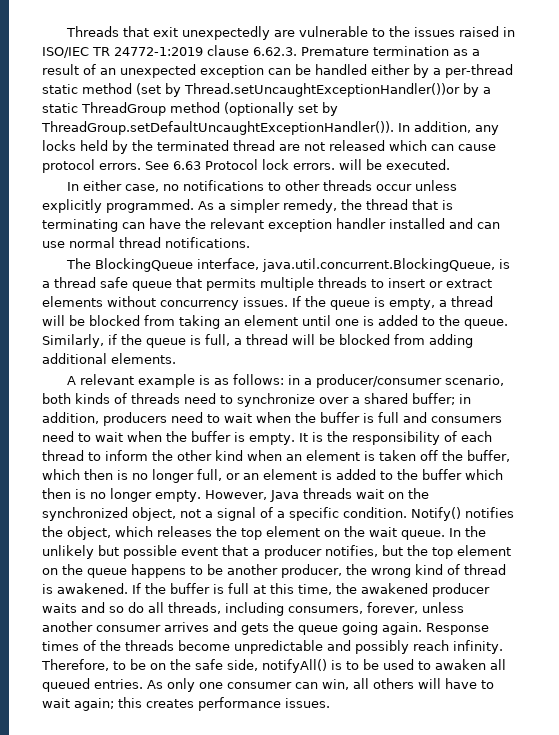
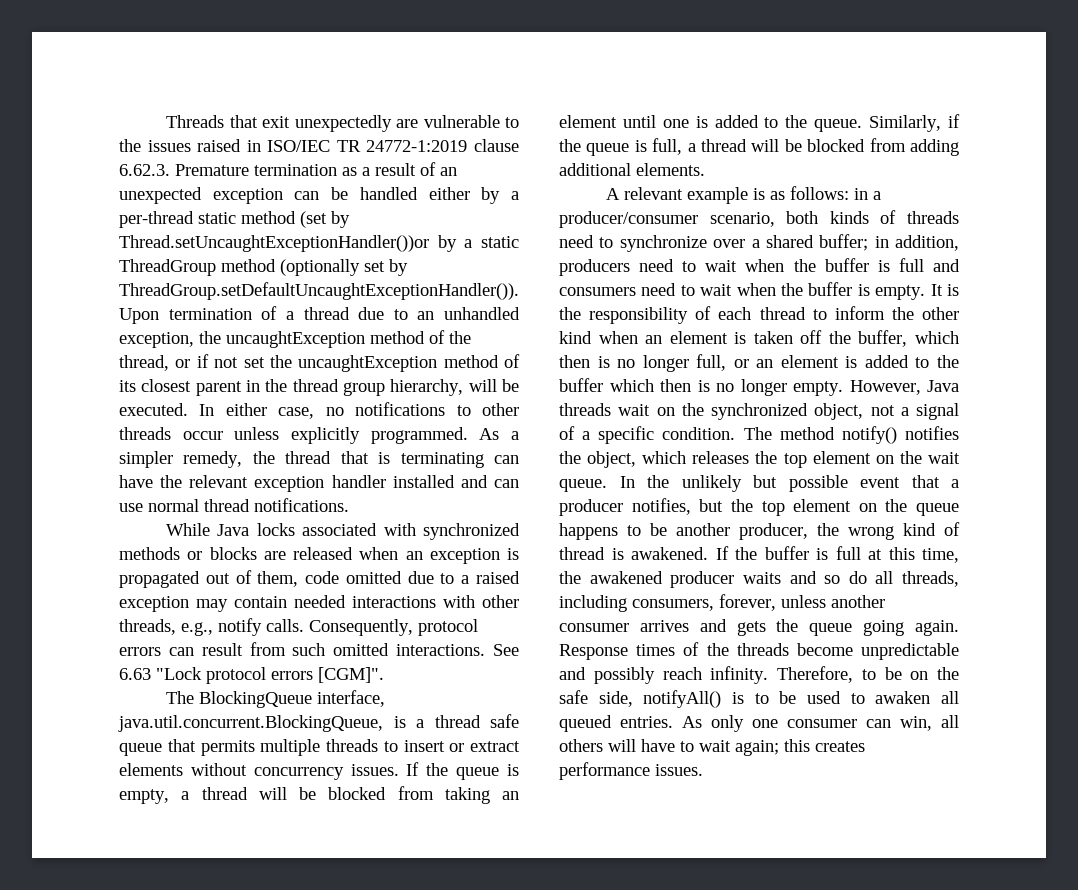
- Threads that exit unexpectedly are vulnerable to the issues raised in ISO/IEC TR 24772-1:2019 clause 6.62.3. Premature termination as a result of an unexpected exception can be handled either by a per-thread static method (set by Thread.setUncaughtExceptionHandler())or by a static ThreadGroup method (optionally set by ThreadGroup.setDefaultUncaughtExceptionHandler()). In addition, any locks held by the terminated thread are not released which can cause protocol errors. See 6.63 Protocol lock errors. will be executed.
- In either case, no notifications to other threads occur unless explicitly programmed.
+ Threads that exit unexpectedly are vulnerable to the issues raised in ISO/IEC TR 24772-1:2019 clause 6.62.3. Premature termination as a result of an unexpected exception can be handled either by a per-thread static method (set by Thread.setUncaughtExceptionHandler())or by a static ThreadGroup method (optionally set by ThreadGroup.setDefaultUncaughtExceptionHandler()). Upon termination of a thread due to an unhandled exception, the uncaughtException method of the thread, or if not set the uncaughtException method of its closest parent in the thread group hierarchy, will be executed. In either case, no notifications to other threads occur unless explicitly programmed.
+ While Java locks associated with synchronized methods or blocks are released when an exception is propagated out of them, code omitted due to a raised exception may contain needed interactions with other threads, e.g., notify calls. Consequently, protocol errors can result from such omitted interactions. See 6.63 "Lock protocol errors [CGM]".
- Notify() notifies the object, which releases the top element on the wait queue.
+ The method notify() notifies the object, which releases the top element on the wait queue.

